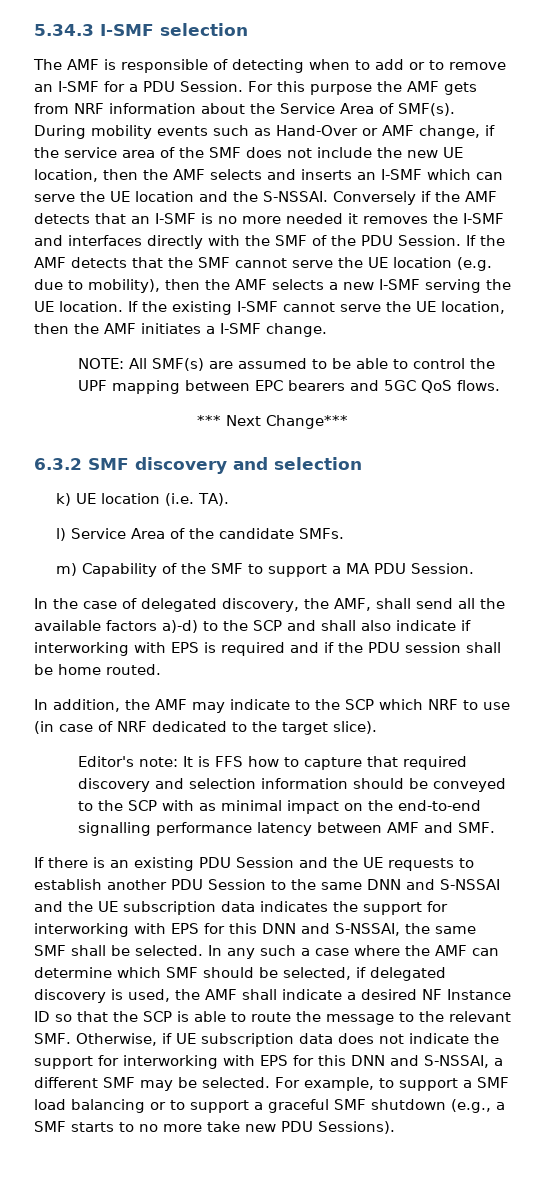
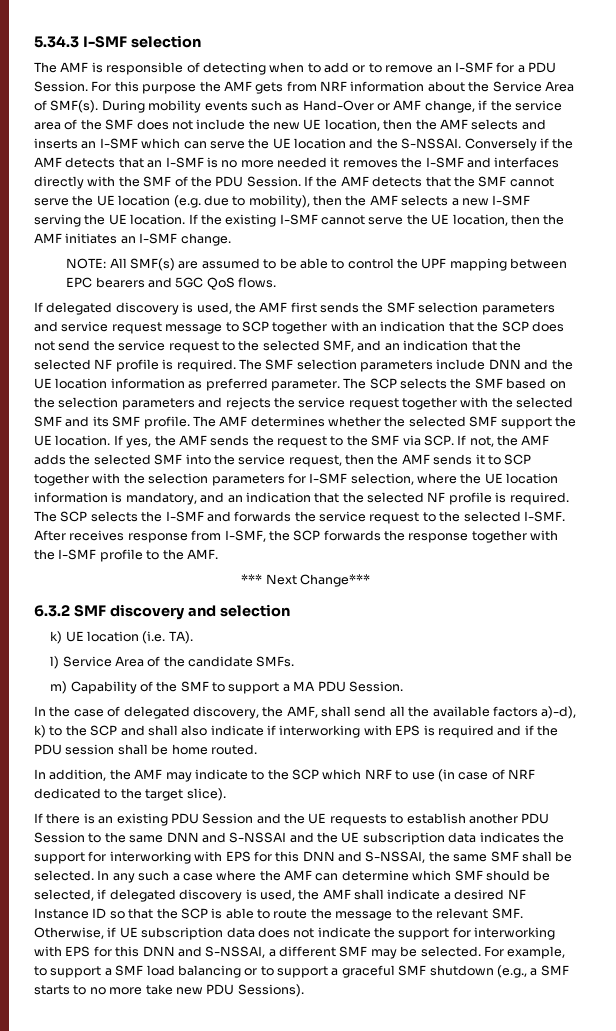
- If the existing I-SMF cannot serve the UE location, then the AMF initiates a I-SMF change.
+ If the existing I-SMF cannot serve the UE location, then the AMF initiates an I-SMF change.
+ If delegated discovery is used, the AMF first sends the SMF selection parameters and service request message to SCP together with an indication that the SCP does not send the service request to the selected SMF, and an indication that the selected NF profile is required. The SMF selection parameters include DNN and the UE location information as preferred parameter. The SCP selects the SMF based on the selection parameters and rejects the service request together with the selected SMF and its SMF profile. The AMF determines whether the selected SMF support the UE location. If yes, the AMF sends the request to the SMF via SCP. If not, the AMF adds the selected SMF into the service request, then the AMF sends it to SCP together with the selection parameters for I-SMF selection, where the UE location information is mandatory, and an indication that the selected NF profile is required. The SCP selects the I-SMF and forwards the service request to the selected I-SMF. After receives response from I-SMF, the SCP forwards the response together with the I-SMF profile to the AMF.
- In the case of delegated discovery, the AMF, shall send all the available factors a)-d) to the SCP and shall also indicate if interworking with EPS is required and if the PDU session shall be home routed.
+ In the case of delegated discovery, the AMF, shall send all the available factors a)-d), k) to the SCP and shall also indicate if interworking with EPS is required and if the PDU session shall be home routed.
- Editor's note: It is FFS how to capture that required discovery and selection information should be conveyed to the SCP with as minimal impact on the end-to-end signalling performance latency between AMF and SMF.

